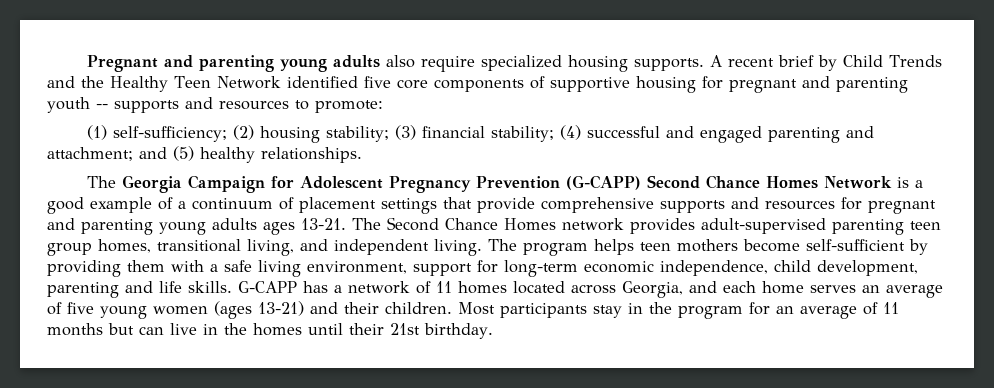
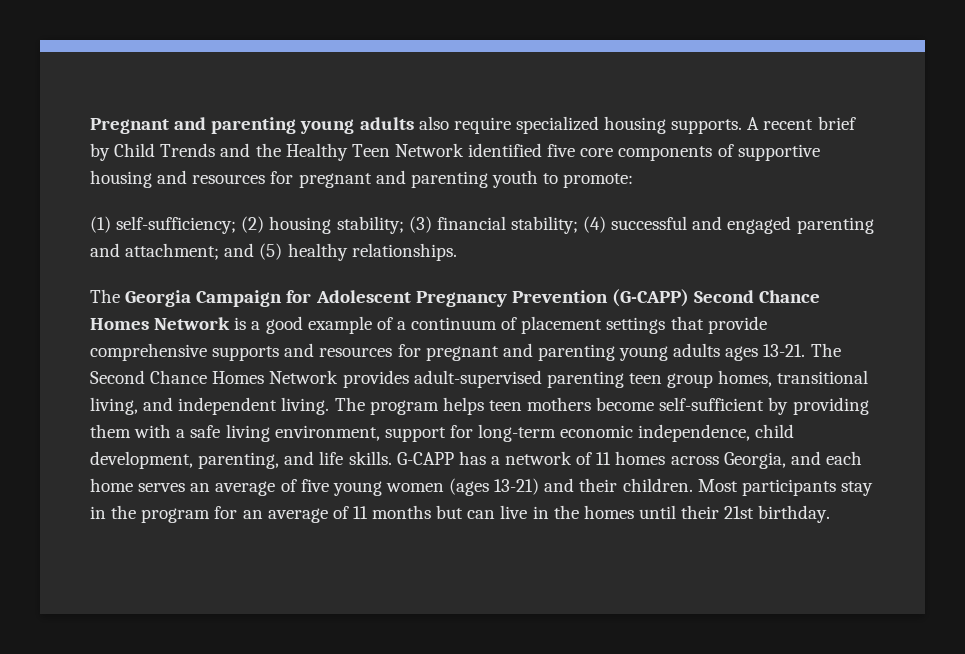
- A recent brief by Child Trends and the Healthy Teen Network identified five core components of supportive housing for pregnant and parenting youth -- supports and resources to promote:
+ A recent brief by Child Trends and the Healthy Teen Network identified five core components of supportive housing and resources for pregnant and parenting youth to promote:
- The Second Chance Homes network provides adult-supervised parenting teen group homes, transitional living, and independent living.
+ The Second Chance Homes Network provides adult-supervised parenting teen group homes, transitional living, and independent living.
- The program helps teen mothers become self-sufficient by providing them with a safe living environment, support for long-term economic independence, child development, parenting and life skills.
+ The program helps teen mothers become self-sufficient by providing them with a safe living environment, support for long-term economic independence, child development, parenting, and life skills.
- G-CAPP has a network of 11 homes located across Georgia, and each home serves an average of five young women (ages 13-21) and their children.
+ G-CAPP has a network of 11 homes across Georgia, and each home serves an average of five young women (ages 13-21) and their children.

